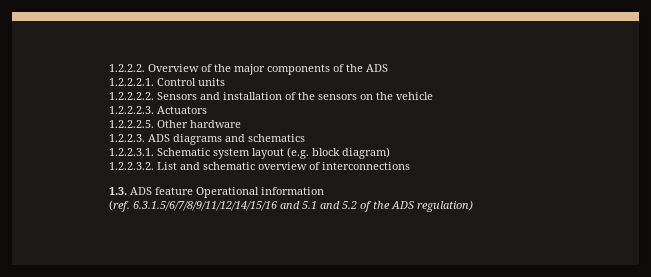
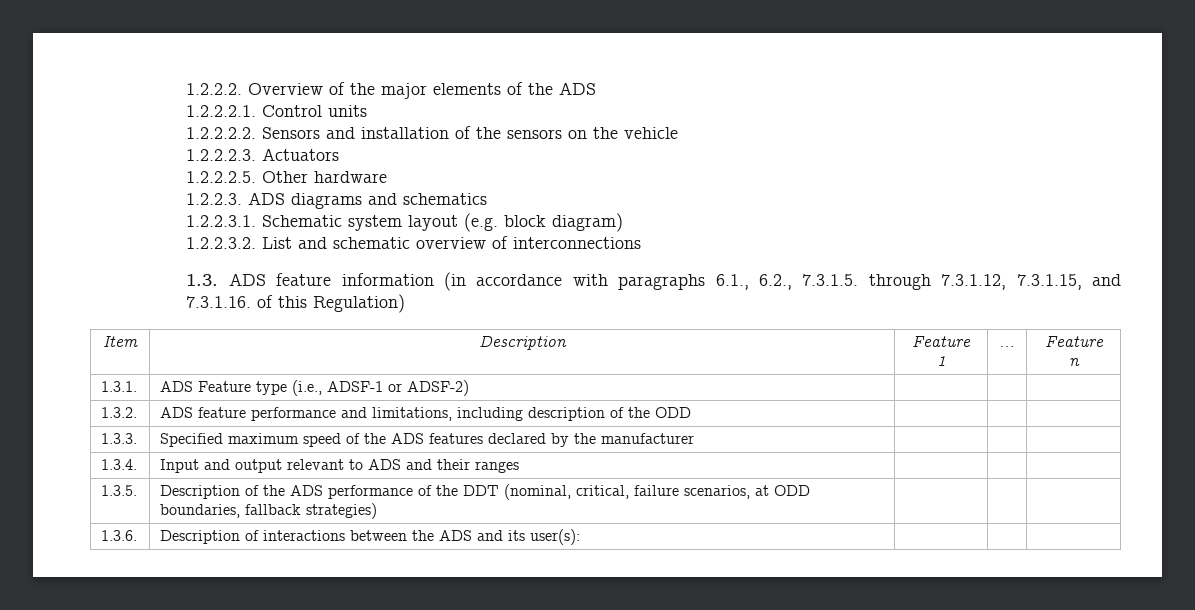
- 1.2.2.2. Overview of the major components of the ADS
+ 1.2.2.2. Overview of the major elements of the ADS
- 1.3. ADS feature Operational information
- (ref. 6.3.1.5/6/7/8/9/11/12/14/15/16 and 5.1 and 5.2 of the ADS regulation)
+ 1.3. ADS feature information (in accordance with paragraphs 6.1., 6.2., 7.3.1.5. through 7.3.1.12, 7.3.1.15, and 7.3.1.16. of this Regulation)
+ Item | Description | Feature 1 | … | Feature n
+ 1.3.1. | ADS Feature type (i.e., ADSF-1 or ADSF-2) | | |
+ 1.3.2. | ADS feature performance and limitations, including description of the ODD | | |
+ 1.3.3. | Specified maximum speed of the ADS features declared by the manufacturer | | |
+ 1.3.4. | Input and output relevant to ADS and their ranges | | |
+ 1.3.5. | Description of the ADS performance of the DDT (nominal, critical, failure scenarios, at ODD boundaries, fallback strategies) | | |
+ 1.3.6. | Description of interactions between the ADS and its user(s): | | |

